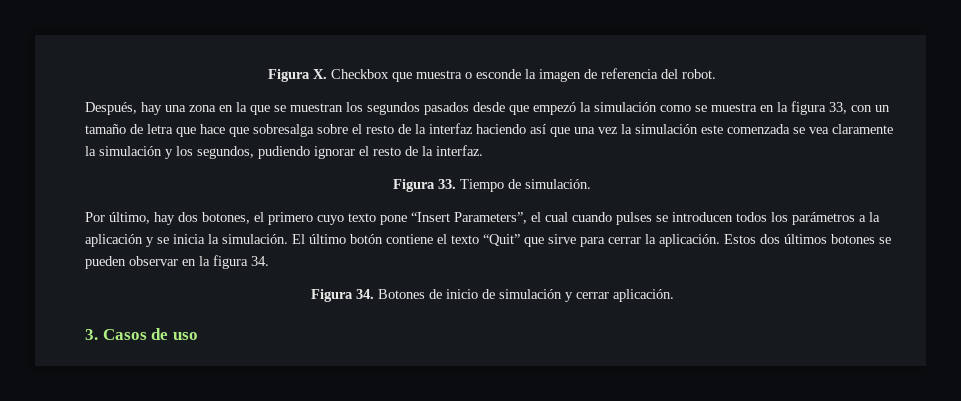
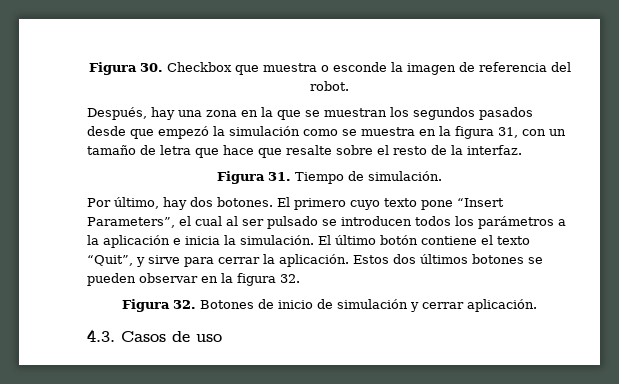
- Figura X. Checkbox que muestra o esconde la imagen de referencia del robot.
+ Figura 30. Checkbox que muestra o esconde la imagen de referencia del robot.
- Después, hay una zona en la que se muestran los segundos pasados desde que empezó la simulación como se muestra en la figura 33, con un tamaño de letra que hace que sobresalga sobre el resto de la interfaz haciendo así que una vez la simulación este comenzada se vea claramente la simulación y los segundos, pudiendo ignorar el resto de la interfaz.
+ Después, hay una zona en la que se muestran los segundos pasados desde que empezó la simulación como se muestra en la figura 31, con un tamaño de letra que hace que resalte sobre el resto de la interfaz.
- Figura 33. Tiempo de simulación.
+ Figura 31. Tiempo de simulación.
- Por último, hay dos botones, el primero cuyo texto pone “Insert Parameters”, el cual cuando pulses se introducen todos los parámetros a la aplicación y se inicia la simulación.
+ Por último, hay dos botones. El primero cuyo texto pone “Insert Parameters”, el cual al ser pulsado se introducen todos los parámetros a la aplicación e inicia la simulación.
- El último botón contiene el texto “Quit” que sirve para cerrar la aplicación.
+ El último botón contiene el texto “Quit”, y sirve para cerrar la aplicación.
- Estos dos últimos botones se pueden observar en la figura 34.
- Figura 34. Botones de inicio de simulación y cerrar aplicación.
+ Estos dos últimos botones se pueden observar en la figura 32.
+ Figura 32. Botones de inicio de simulación y cerrar aplicación.
- 3. Casos de uso
+ 4.3. Casos de uso

